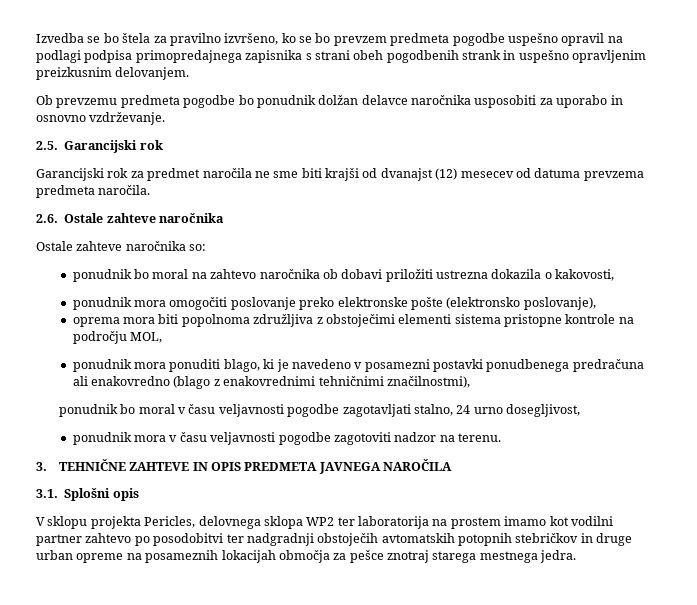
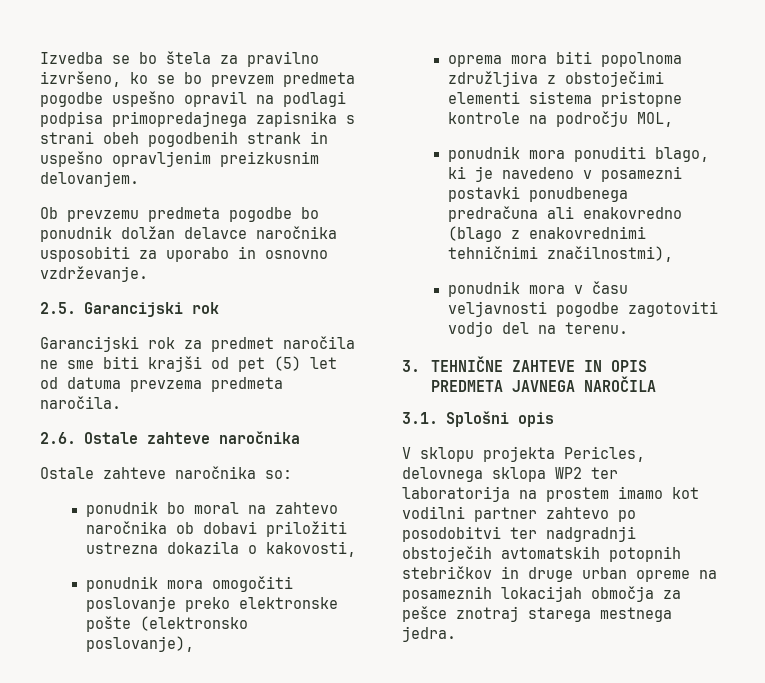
- Garancijski rok za predmet naročila ne sme biti krajši od dvanajst (12) mesecev od datuma prevzema predmeta naročila.
+ Garancijski rok za predmet naročila ne sme biti krajši od pet (5) let od datuma prevzema predmeta naročila.
- ponudnik bo moral v času veljavnosti pogodbe zagotavljati stalno, 24 urno dosegljivost,
- ponudnik mora v času veljavnosti pogodbe zagotoviti nadzor na terenu.
+ ponudnik mora v času veljavnosti pogodbe zagotoviti vodjo del na terenu.

